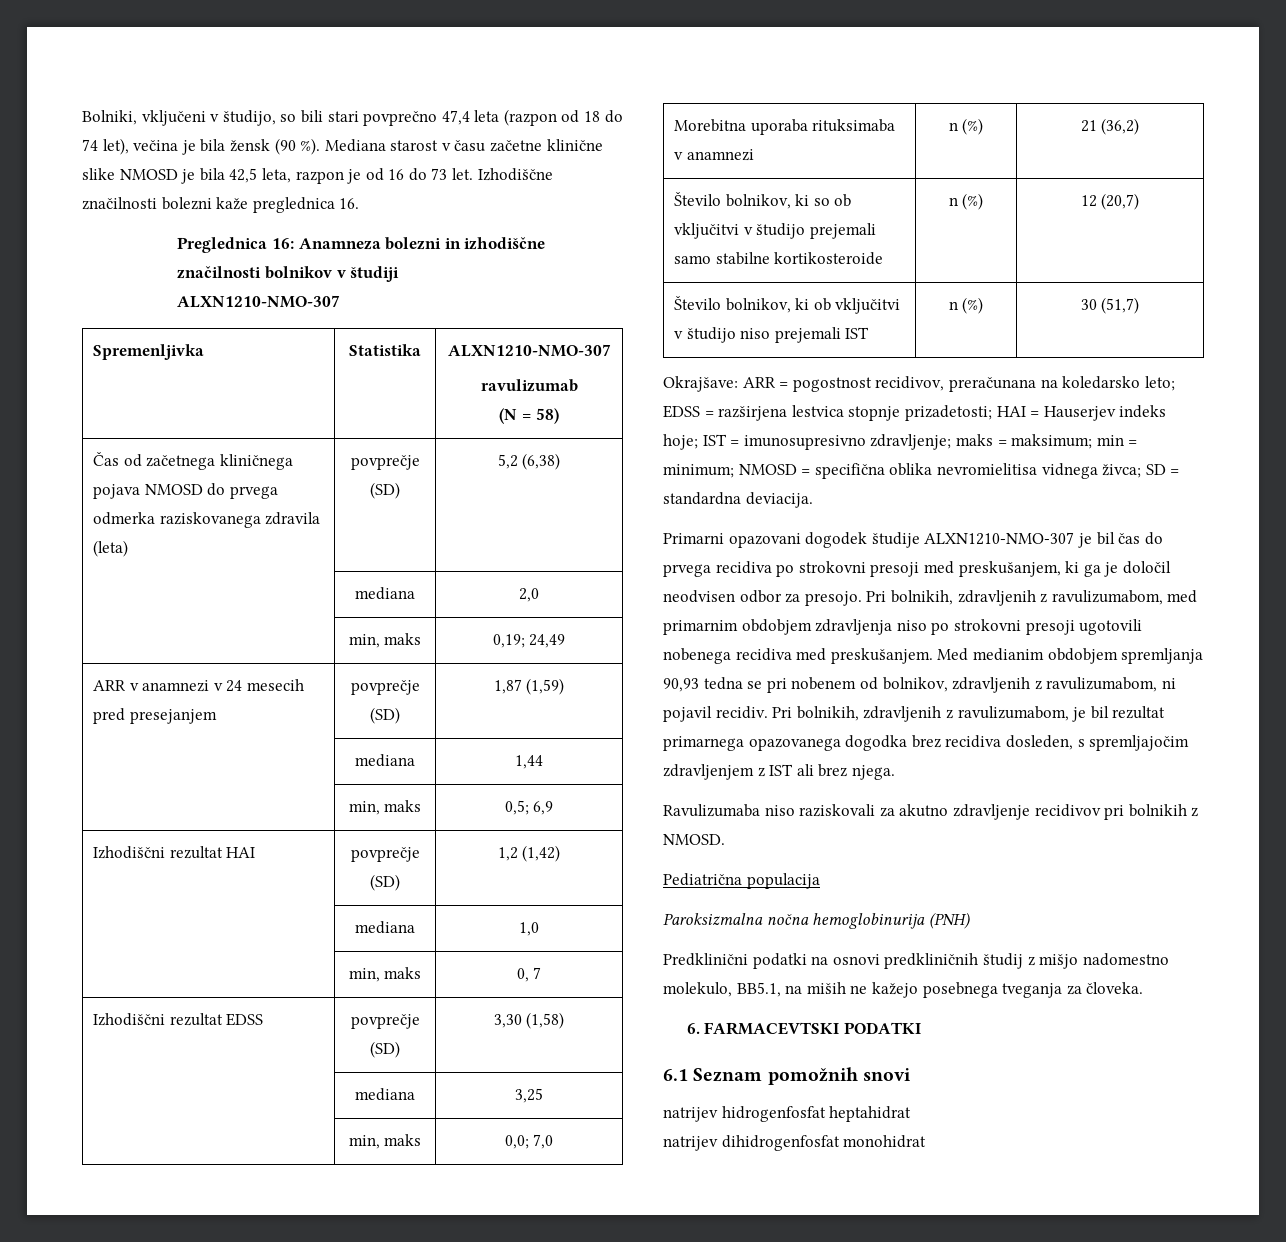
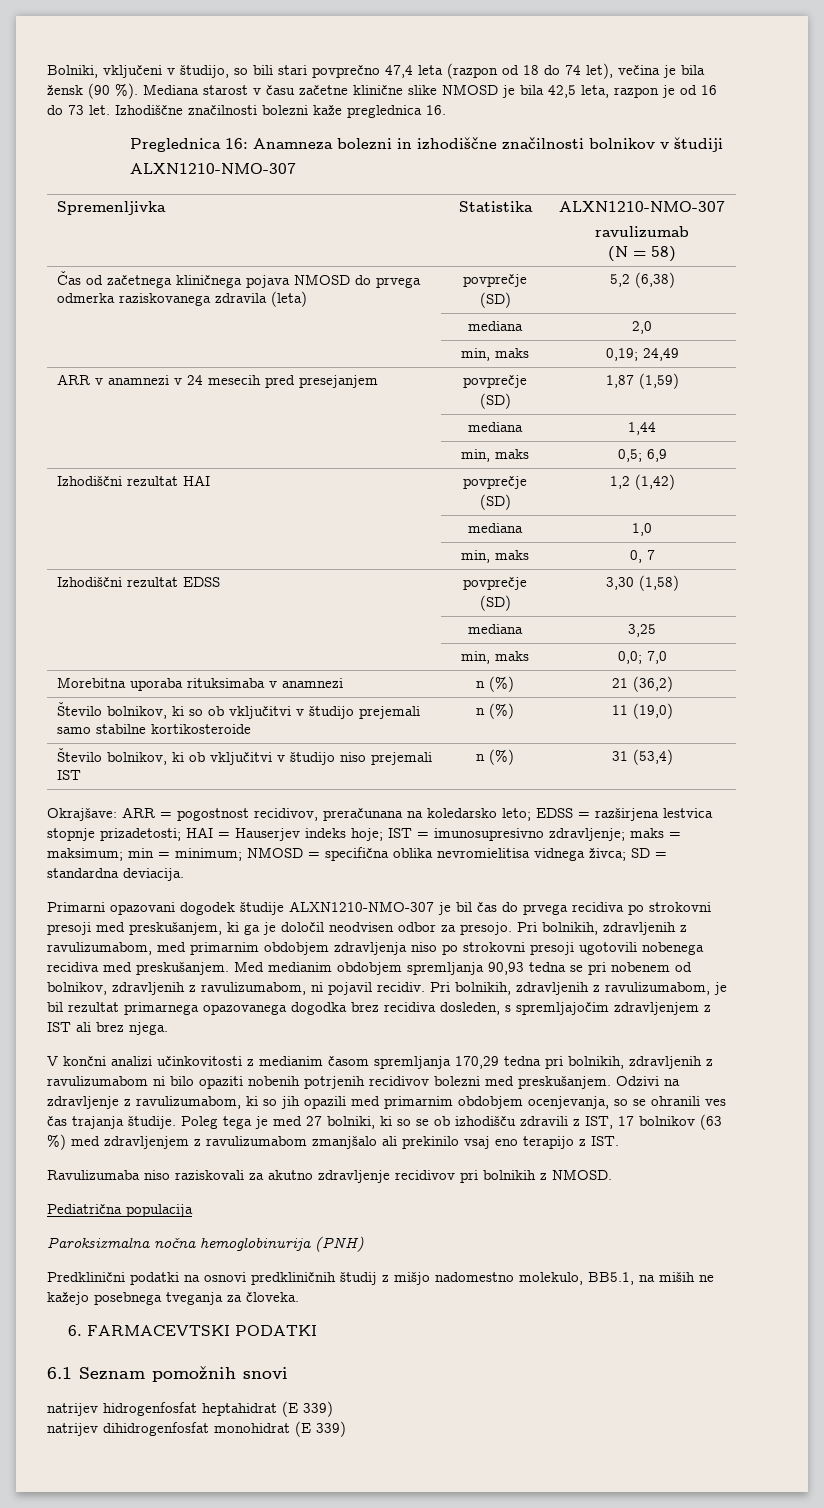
- Število bolnikov, ki so ob vključitvi v študijo prejemali samo stabilne kortikosteroide | n (%) | 12 (20,7)
+ Število bolnikov, ki so ob vključitvi v študijo prejemali samo stabilne kortikosteroide | n (%) | 11 (19,0)
- Število bolnikov, ki ob vključitvi v študijo niso prejemali IST | n (%) | 30 (51,7)
+ Število bolnikov, ki ob vključitvi v študijo niso prejemali IST | n (%) | 31 (53,4)
+ V končni analizi učinkovitosti z medianim časom spremljanja 170,29 tedna pri bolnikih, zdravljenih z ravulizumabom ni bilo opaziti nobenih potrjenih recidivov bolezni med preskušanjem. Odzivi na zdravljenje z ravulizumabom, ki so jih opazili med primarnim obdobjem ocenjevanja, so se ohranili ves čas trajanja študije. Poleg tega je med 27 bolniki, ki so se ob izhodišču zdravili z IST, 17 bolnikov (63 %) med zdravljenjem z ravulizumabom zmanjšalo ali prekinilo vsaj eno terapijo z IST.
- natrijev hidrogenfosfat heptahidrat
+ natrijev hidrogenfosfat heptahidrat (E 339)
- natrijev dihidrogenfosfat monohidrat
+ natrijev dihidrogenfosfat monohidrat (E 339)

